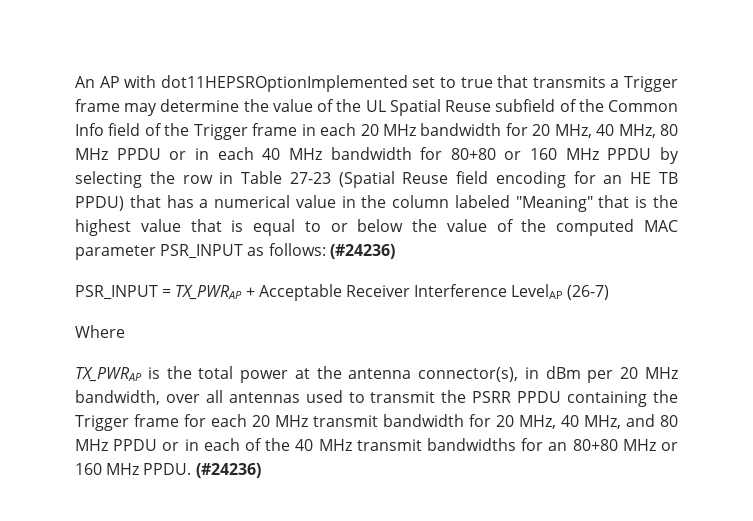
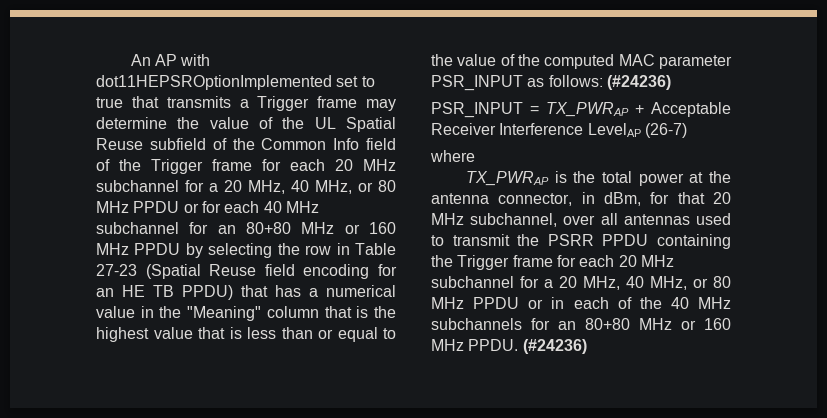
- An AP with dot11HEPSROptionImplemented set to true that transmits a Trigger frame may determine the value of the UL Spatial Reuse subfield of the Common Info field of the Trigger frame in each 20 MHz bandwidth for 20 MHz, 40 MHz, 80 MHz PPDU or in each 40 MHz bandwidth for 80+80 or 160 MHz PPDU by selecting the row in Table 27-23 (Spatial Reuse field encoding for an HE TB PPDU) that has a numerical value in the column labeled "Meaning" that is the highest value that is equal to or below the value of the computed MAC parameter PSR_INPUT as follows:
+ An AP with dot11HEPSROptionImplemented set to true that transmits a Trigger frame may determine the value of the UL Spatial Reuse subfield of the Common Info field of the Trigger frame for each 20 MHz subchannel for a 20 MHz, 40 MHz, or 80 MHz PPDU or for each 40 MHz subchannel for an 80+80 MHz or 160 MHz PPDU by selecting the row in Table 27-23 (Spatial Reuse field encoding for an HE TB PPDU) that has a numerical value in the "Meaning" column that is the highest value that is less than or equal to the value of the computed MAC parameter PSR_INPUT as follows:
- Where
+ where
- TX_PWRAP is the total power at the antenna connector(s), in dBm per 20 MHz bandwidth, over all antennas used to transmit the PSRR PPDU containing the Trigger frame for each 20 MHz transmit bandwidth for 20 MHz, 40 MHz, and 80 MHz PPDU or in each of the 40 MHz transmit bandwidths for an 80+80 MHz or 160 MHz PPDU.
+ TX_PWRAP is the total power at the antenna connector, in dBm, for that 20 MHz subchannel, over all antennas used to transmit the PSRR PPDU containing the Trigger frame for each 20 MHz subchannel for a 20 MHz, 40 MHz, or 80 MHz PPDU or in each of the 40 MHz subchannels for an 80+80 MHz or 160 MHz PPDU.

